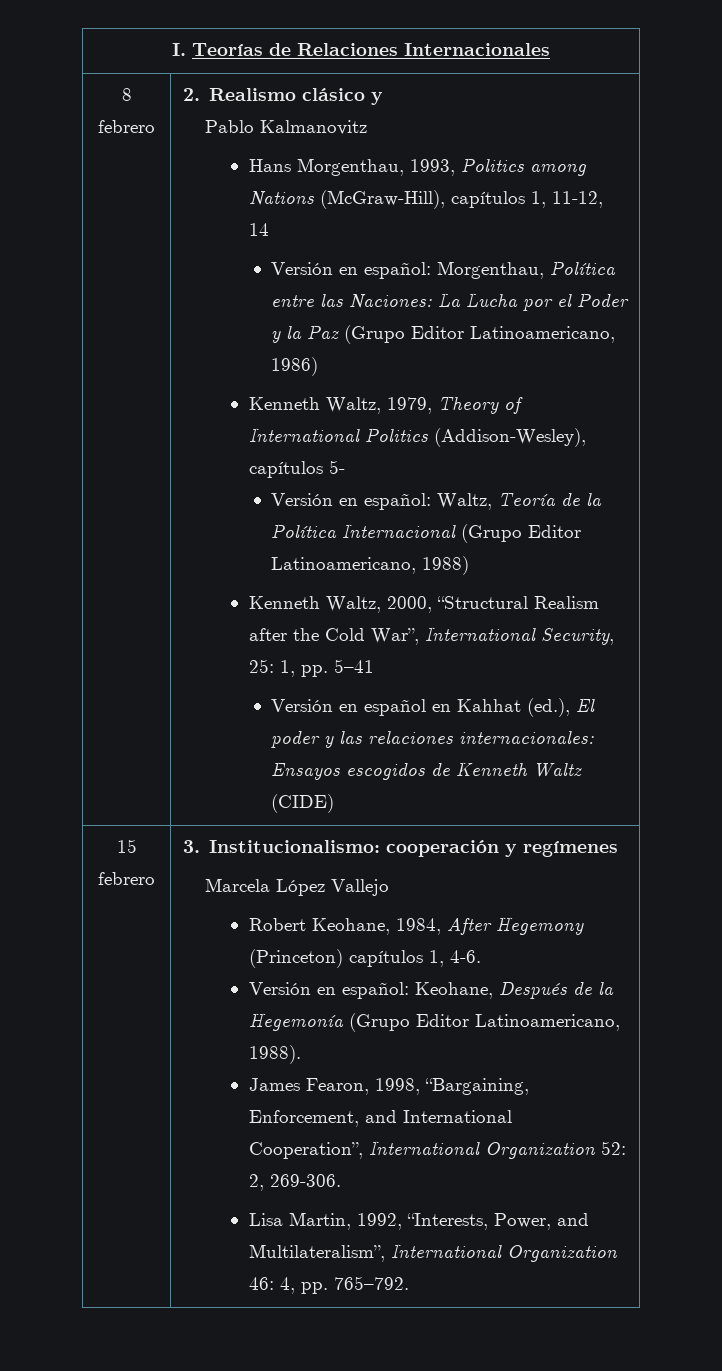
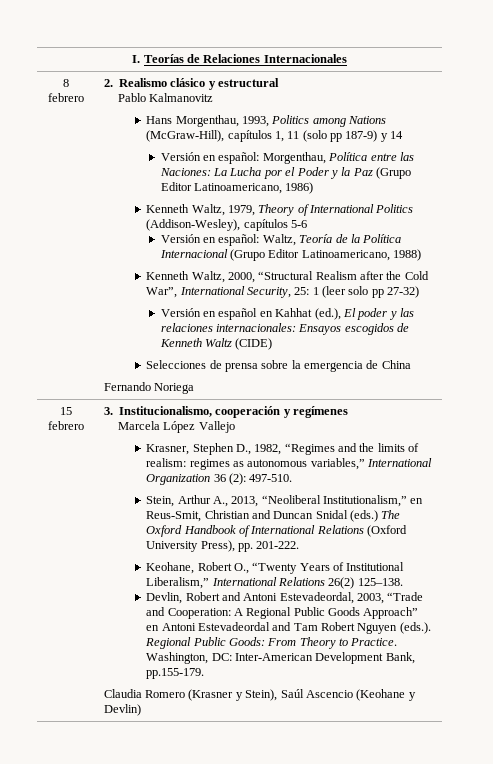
- 2. Realismo clásico y
+ 2. Realismo clásico y estructural
- Hans Morgenthau, 1993, Politics among Nations (McGraw-Hill), capítulos 1, 11-12, 14
+ Hans Morgenthau, 1993, Politics among Nations (McGraw-Hill), capítulos 1, 11 (solo pp 187-9) y 14
- Kenneth Waltz, 1979, Theory of International Politics (Addison-Wesley), capítulos 5-
+ Kenneth Waltz, 1979, Theory of International Politics (Addison-Wesley), capítulos 5-6
- Kenneth Waltz, 2000, “Structural Realism after the Cold War”, International Security, 25: 1, pp. 5–41
+ Kenneth Waltz, 2000, “Structural Realism after the Cold War”, International Security, 25: 1 (leer solo pp 27-32)
+ Selecciones de prensa sobre la emergencia de China
+ Fernando Noriega
- 3. Institucionalismo: cooperación y regímenes
+ 3. Institucionalismo, cooperación y regímenes
- Robert Keohane, 1984, After Hegemony (Princeton) capítulos 1, 4-6.
- Versión en español: Keohane, Después de la Hegemonía (Grupo Editor Latinoamericano, 1988).
- James Fearon, 1998, “Bargaining, Enforcement, and International Cooperation”, International Organization 52: 2, 269-306.
- Lisa Martin, 1992, “Interests, Power, and Multilateralism”, International Organization 46: 4, pp. 765–792.
+ Krasner, Stephen D., 1982, “Regimes and the limits of realism: regimes as autonomous variables,” International Organization 36 (2): 497-510.
+ Stein, Arthur A., 2013, “Neoliberal Institutionalism,” en Reus-Smit, Christian and Duncan Snidal (eds.) The Oxford Handbook of International Relations (Oxford University Press), pp. 201-222.
+ Keohane, Robert O., “Twenty Years of Institutional Liberalism,” International Relations 26(2) 125–138.
+ Devlin, Robert and Antoni Estevadeordal, 2003, “Trade and Cooperation: A Regional Public Goods Approach” en Antoni Estevadeordal and Tam Robert Nguyen (eds.). Regional Public Goods: From Theory to Practice. Washington, DC: Inter-American Development Bank, pp.155-179.
+ Claudia Romero (Krasner y Stein), Saúl Ascencio (Keohane y Devlin)

